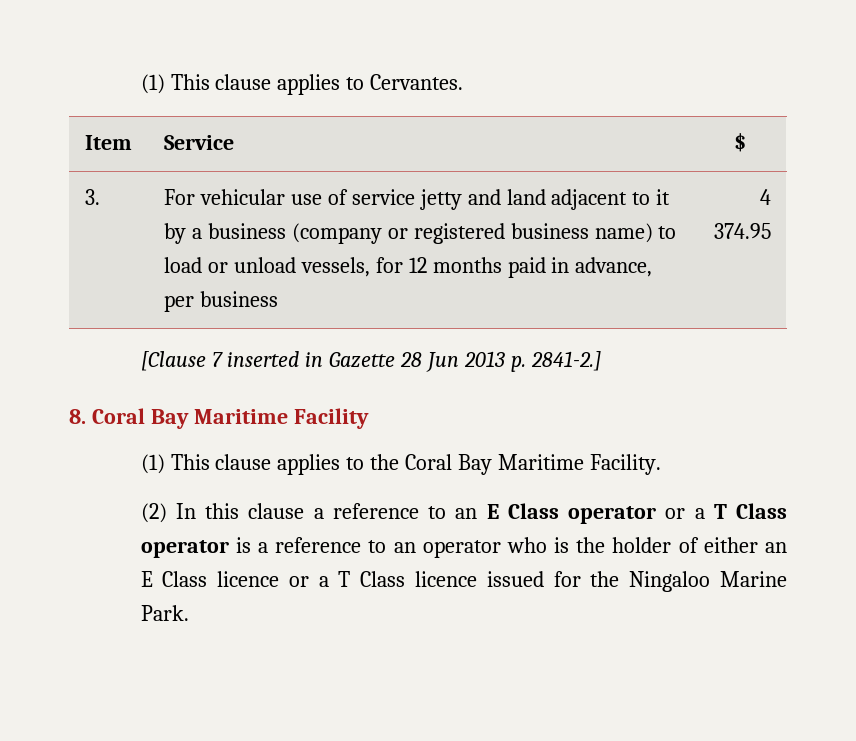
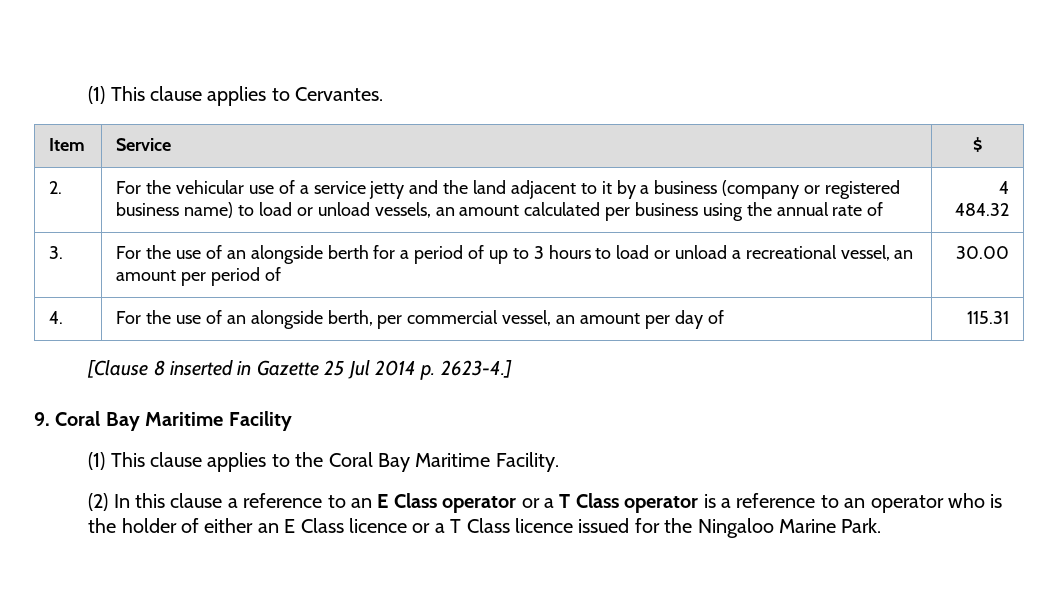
- 3. | For vehicular use of service jetty and land adjacent to it by a business (company or registered business name) to load or unload vessels, for 12 months paid in advance, per business | 4 374.95
+ 2. | For the vehicular use of a service jetty and the land adjacent to it by a business (company or registered business name) to load or unload vessels, an amount calculated per business using the annual rate of | 4 484.32
+ 3. | For the use of an alongside berth for a period of up to 3 hours to load or unload a recreational vessel, an amount per period of | 30.00
+ 4. | For the use of an alongside berth, per commercial vessel, an amount per day of | 115.31
- [Clause 7 inserted in Gazette 28 Jun 2013 p. 2841-2.]
- 8. Coral Bay Maritime Facility
+ [Clause 8 inserted in Gazette 25 Jul 2014 p. 2623-4.]
+ 9. Coral Bay Maritime Facility

